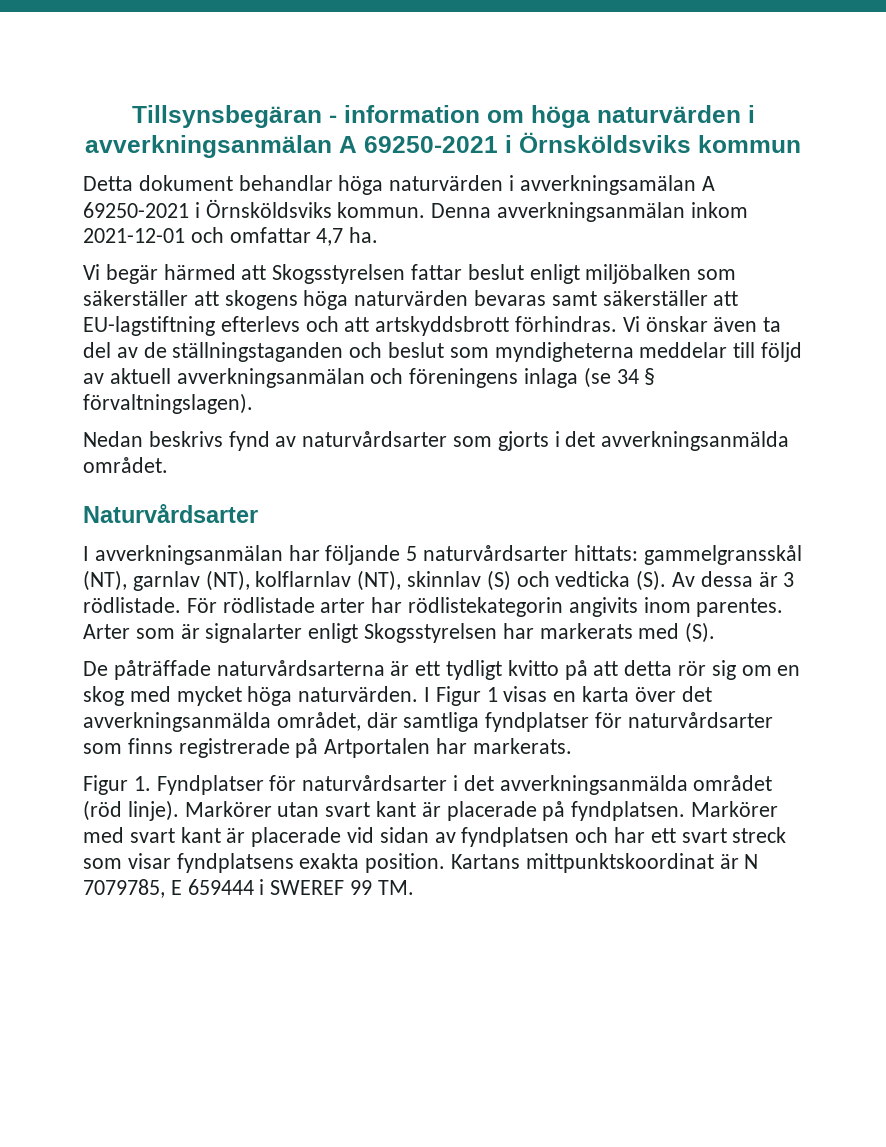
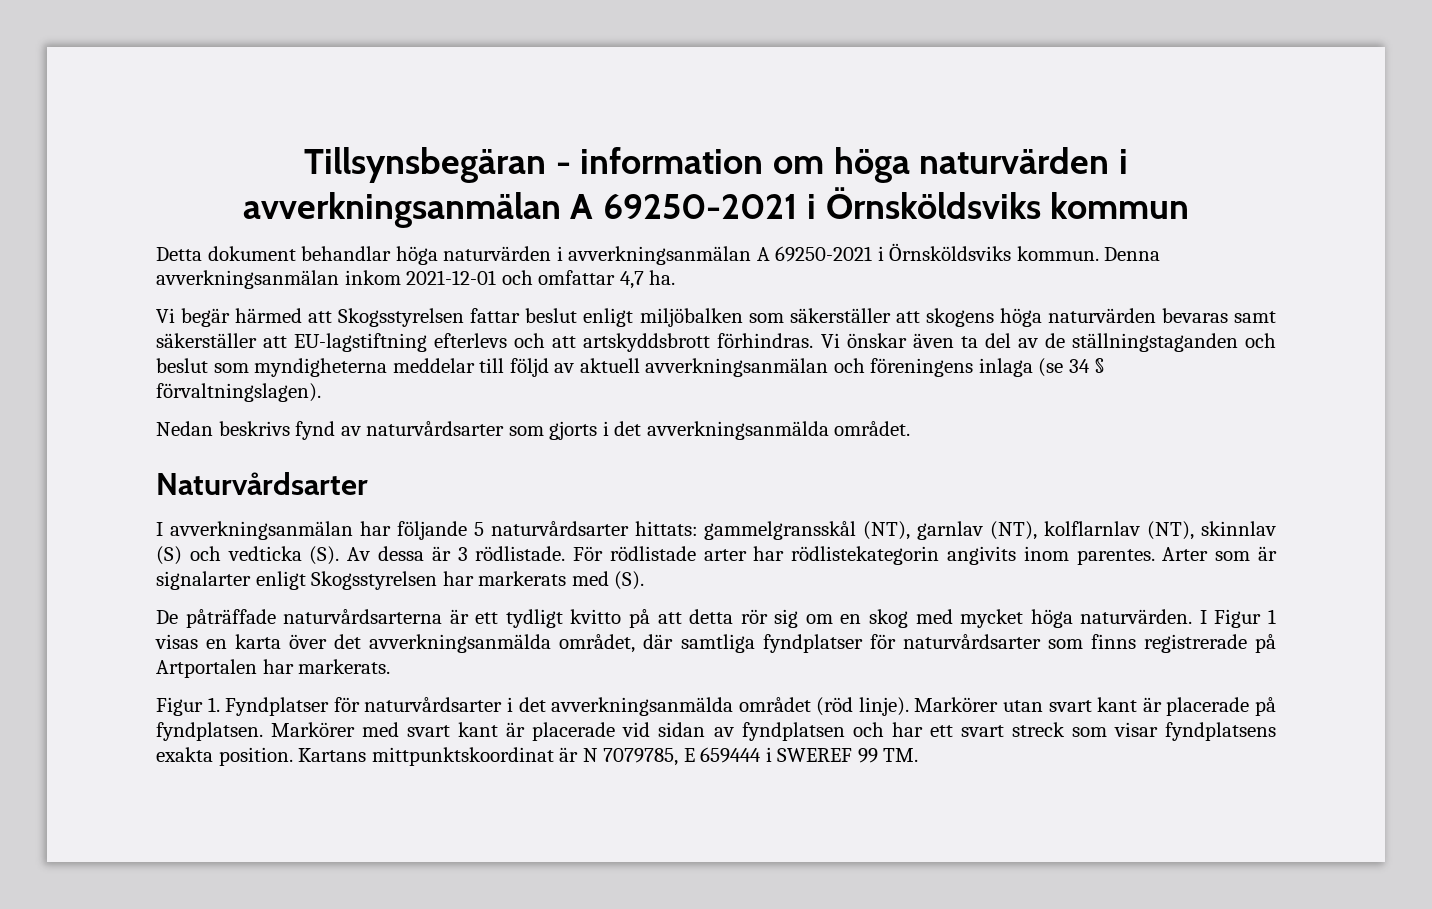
- Detta dokument behandlar höga naturvärden i avverkningsamälan A 69250-2021 i Örnsköldsviks kommun.
+ Detta dokument behandlar höga naturvärden i avverkningsanmälan A 69250-2021 i Örnsköldsviks kommun.

